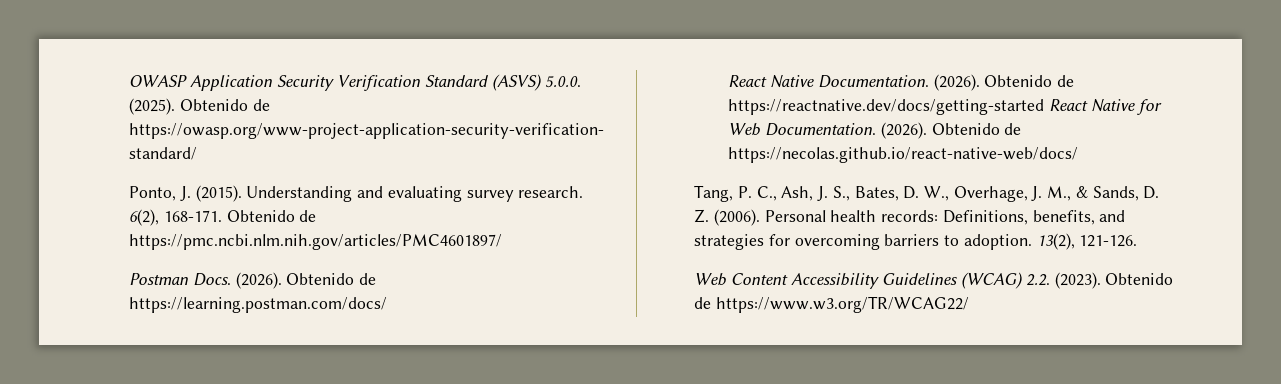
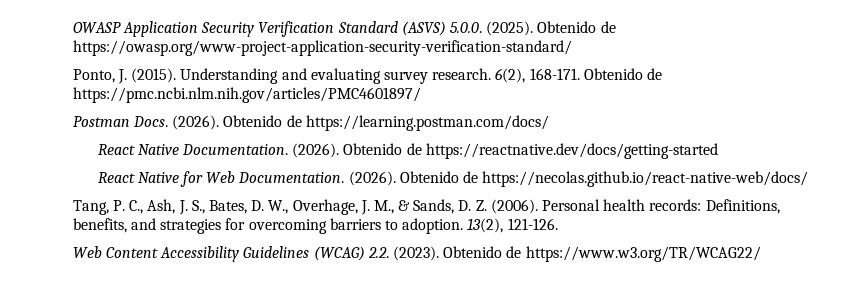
- Obtenido de https://reactnative.dev/docs/getting-started React Native for Web Documentation.
+ Obtenido de https://reactnative.dev/docs/getting-started
+ React Native for Web Documentation.

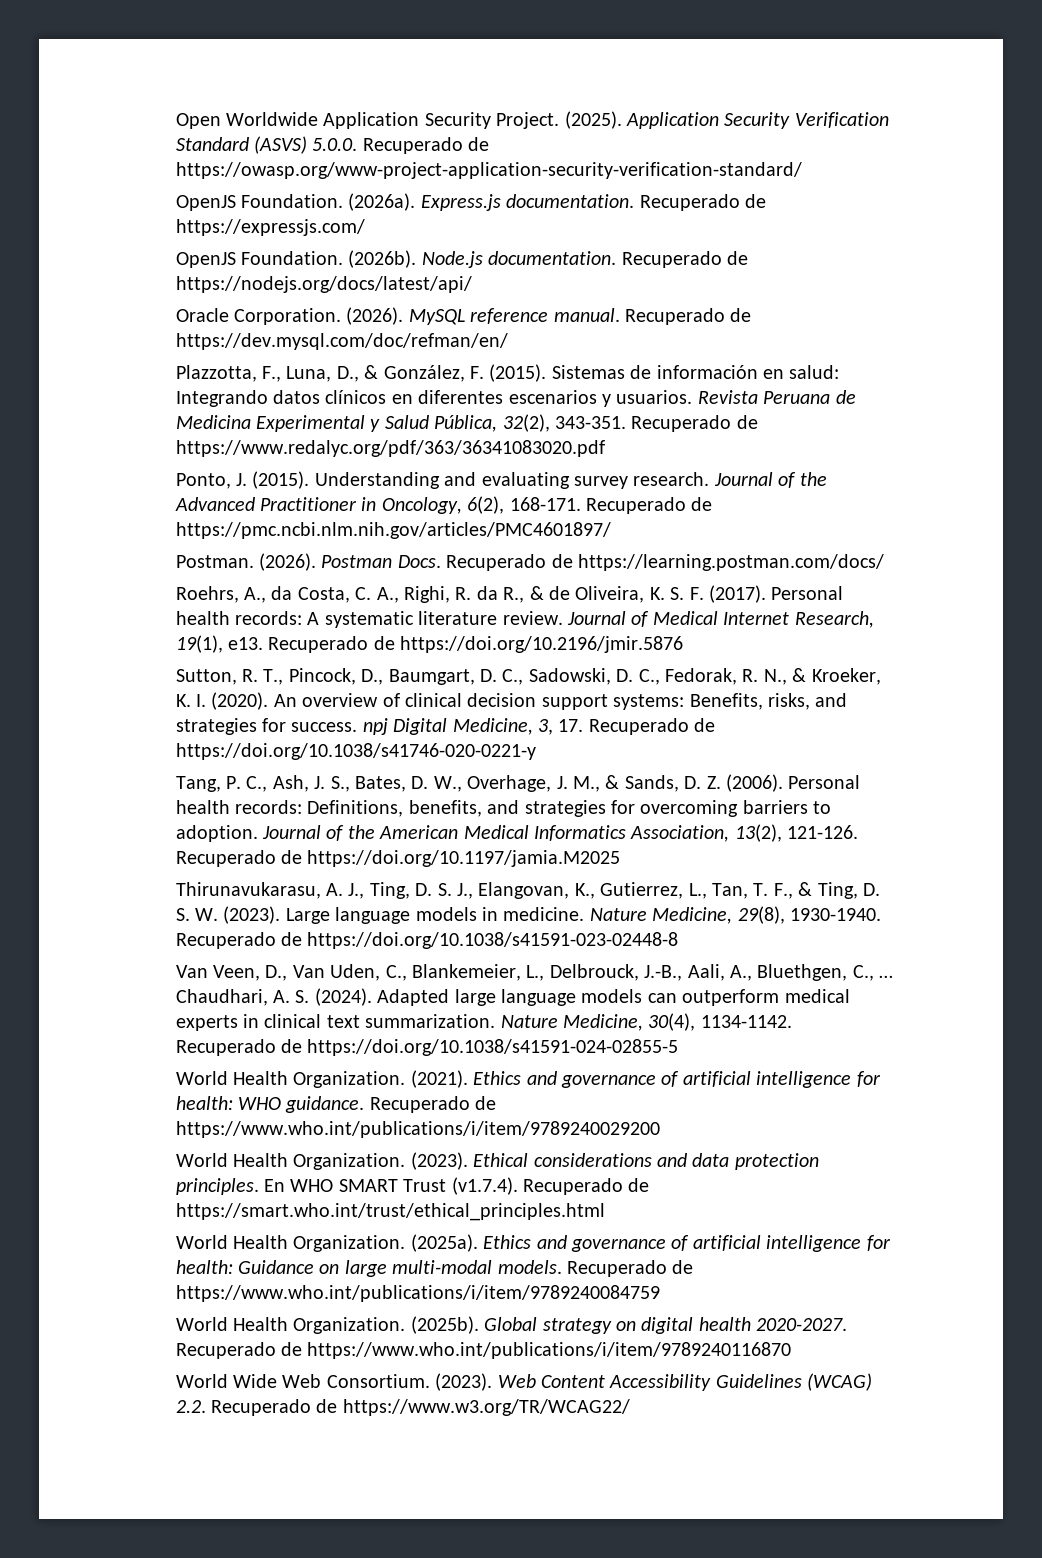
- OWASP Application Security Verification Standard (ASVS) 5.0.0. (2025). Obtenido de https://owasp.org/www-project-application-security-verification-standard/
+ Open Worldwide Application Security Project. (2025). Application Security Verification Standard (ASVS) 5.0.0. Recuperado de https://owasp.org/www-project-application-security-verification-standard/
+ OpenJS Foundation. (2026a). Express.js documentation. Recuperado de https://expressjs.com/
+ OpenJS Foundation. (2026b). Node.js documentation. Recuperado de https://nodejs.org/docs/latest/api/
+ Oracle Corporation. (2026). MySQL reference manual. Recuperado de https://dev.mysql.com/doc/refman/en/
+ Plazzotta, F., Luna, D., & González, F. (2015). Sistemas de información en salud: Integrando datos clínicos en diferentes escenarios y usuarios. Revista Peruana de Medicina Experimental y Salud Pública, 32(2), 343-351. Recuperado de https://www.redalyc.org/pdf/363/36341083020.pdf
- 6(2), 168-171.
+ Journal of the Advanced Practitioner in Oncology, 6(2), 168-171.
- Obtenido de https://pmc.ncbi.nlm.nih.gov/articles/PMC4601897/
+ Recuperado de https://pmc.ncbi.nlm.nih.gov/articles/PMC4601897/
- Postman Docs. (2026). Obtenido de https://learning.postman.com/docs/
- React Native Documentation. (2026). Obtenido de https://reactnative.dev/docs/getting-started
- React Native for Web Documentation. (2026). Obtenido de https://necolas.github.io/react-native-web/docs/
+ Postman. (2026). Postman Docs. Recuperado de https://learning.postman.com/docs/
+ Roehrs, A., da Costa, C. A., Righi, R. da R., & de Oliveira, K. S. F. (2017). Personal health records: A systematic literature review. Journal of Medical Internet Research, 19(1), e13. Recuperado de https://doi.org/10.2196/jmir.5876
+ Sutton, R. T., Pincock, D., Baumgart, D. C., Sadowski, D. C., Fedorak, R. N., & Kroeker, K. I. (2020). An overview of clinical decision support systems: Benefits, risks, and strategies for success. npj Digital Medicine, 3, 17. Recuperado de https://doi.org/10.1038/s41746-020-0221-y
- 13(2), 121-126.
- Web Content Accessibility Guidelines (WCAG) 2.2. (2023). Obtenido de https://www.w3.org/TR/WCAG22/
+ Journal of the American Medical Informatics Association, 13(2), 121-126. Recuperado de https://doi.org/10.1197/jamia.M2025
+ Thirunavukarasu, A. J., Ting, D. S. J., Elangovan, K., Gutierrez, L., Tan, T. F., & Ting, D. S. W. (2023). Large language models in medicine. Nature Medicine, 29(8), 1930-1940. Recuperado de https://doi.org/10.1038/s41591-023-02448-8
+ Van Veen, D., Van Uden, C., Blankemeier, L., Delbrouck, J.-B., Aali, A., Bluethgen, C., … Chaudhari, A. S. (2024). Adapted large language models can outperform medical experts in clinical text summarization. Nature Medicine, 30(4), 1134-1142. Recuperado de https://doi.org/10.1038/s41591-024-02855-5
+ World Health Organization. (2021). Ethics and governance of artificial intelligence for health: WHO guidance. Recuperado de https://www.who.int/publications/i/item/9789240029200
+ World Health Organization. (2023). Ethical considerations and data protection principles. En WHO SMART Trust (v1.7.4). Recuperado de https://smart.who.int/trust/ethical_principles.html
+ World Health Organization. (2025a). Ethics and governance of artificial intelligence for health: Guidance on large multi-modal models. Recuperado de https://www.who.int/publications/i/item/9789240084759
+ World Health Organization. (2025b). Global strategy on digital health 2020-2027. Recuperado de https://www.who.int/publications/i/item/9789240116870
+ World Wide Web Consortium. (2023). Web Content Accessibility Guidelines (WCAG) 2.2. Recuperado de https://www.w3.org/TR/WCAG22/

